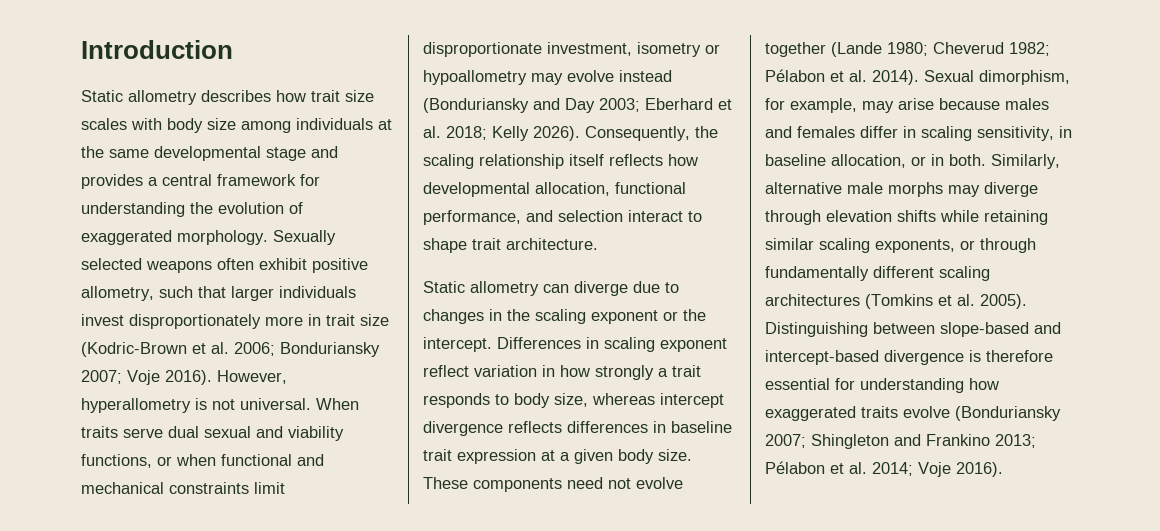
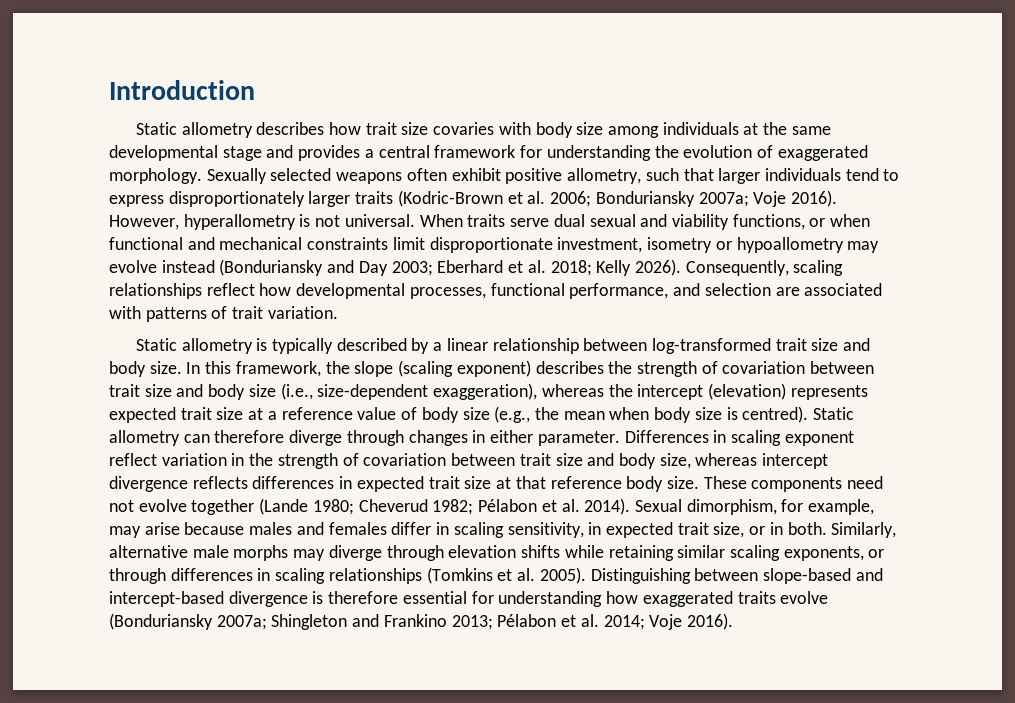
- Static allometry describes how trait size scales with body size among individuals at the same developmental stage and provides a central framework for understanding the evolution of exaggerated morphology.
+ Static allometry describes how trait size covaries with body size among individuals at the same developmental stage and provides a central framework for understanding the evolution of exaggerated morphology.
- Sexually selected weapons often exhibit positive allometry, such that larger individuals invest disproportionately more in trait size (Kodric-Brown et al. 2006; Bonduriansky 2007; Voje 2016).
+ Sexually selected weapons often exhibit positive allometry, such that larger individuals tend to express disproportionately larger traits (Kodric-Brown et al. 2006; Bonduriansky 2007a; Voje 2016).
- Consequently, the scaling relationship itself reflects how developmental allocation, functional performance, and selection interact to shape trait architecture.
- Static allometry can diverge due to changes in the scaling exponent or the intercept.
+ Consequently, scaling relationships reflect how developmental processes, functional performance, and selection are associated with patterns of trait variation.
+ Static allometry is typically described by a linear relationship between log-transformed trait size and body size. In this framework, the slope (scaling exponent) describes the strength of covariation between trait size and body size (i.e., size-dependent exaggeration), whereas the intercept (elevation) represents expected trait size at a reference value of body size (e.g., the mean when body size is centred). Static allometry can therefore diverge through changes in either parameter.
- Differences in scaling exponent reflect variation in how strongly a trait responds to body size, whereas intercept divergence reflects differences in baseline trait expression at a given body size.
+ Differences in scaling exponent reflect variation in the strength of covariation between trait size and body size, whereas intercept divergence reflects differences in expected trait size at that reference body size.
- Sexual dimorphism, for example, may arise because males and females differ in scaling sensitivity, in baseline allocation, or in both.
+ Sexual dimorphism, for example, may arise because males and females differ in scaling sensitivity, in expected trait size, or in both.
- Similarly, alternative male morphs may diverge through elevation shifts while retaining similar scaling exponents, or through fundamentally different scaling architectures (Tomkins et al. 2005).
+ Similarly, alternative male morphs may diverge through elevation shifts while retaining similar scaling exponents, or through differences in scaling relationships (Tomkins et al. 2005).
- Distinguishing between slope-based and intercept-based divergence is therefore essential for understanding how exaggerated traits evolve (Bonduriansky 2007; Shingleton and Frankino 2013; Pélabon et al. 2014; Voje 2016).
+ Distinguishing between slope-based and intercept-based divergence is therefore essential for understanding how exaggerated traits evolve (Bonduriansky 2007a; Shingleton and Frankino 2013; Pélabon et al. 2014; Voje 2016).

